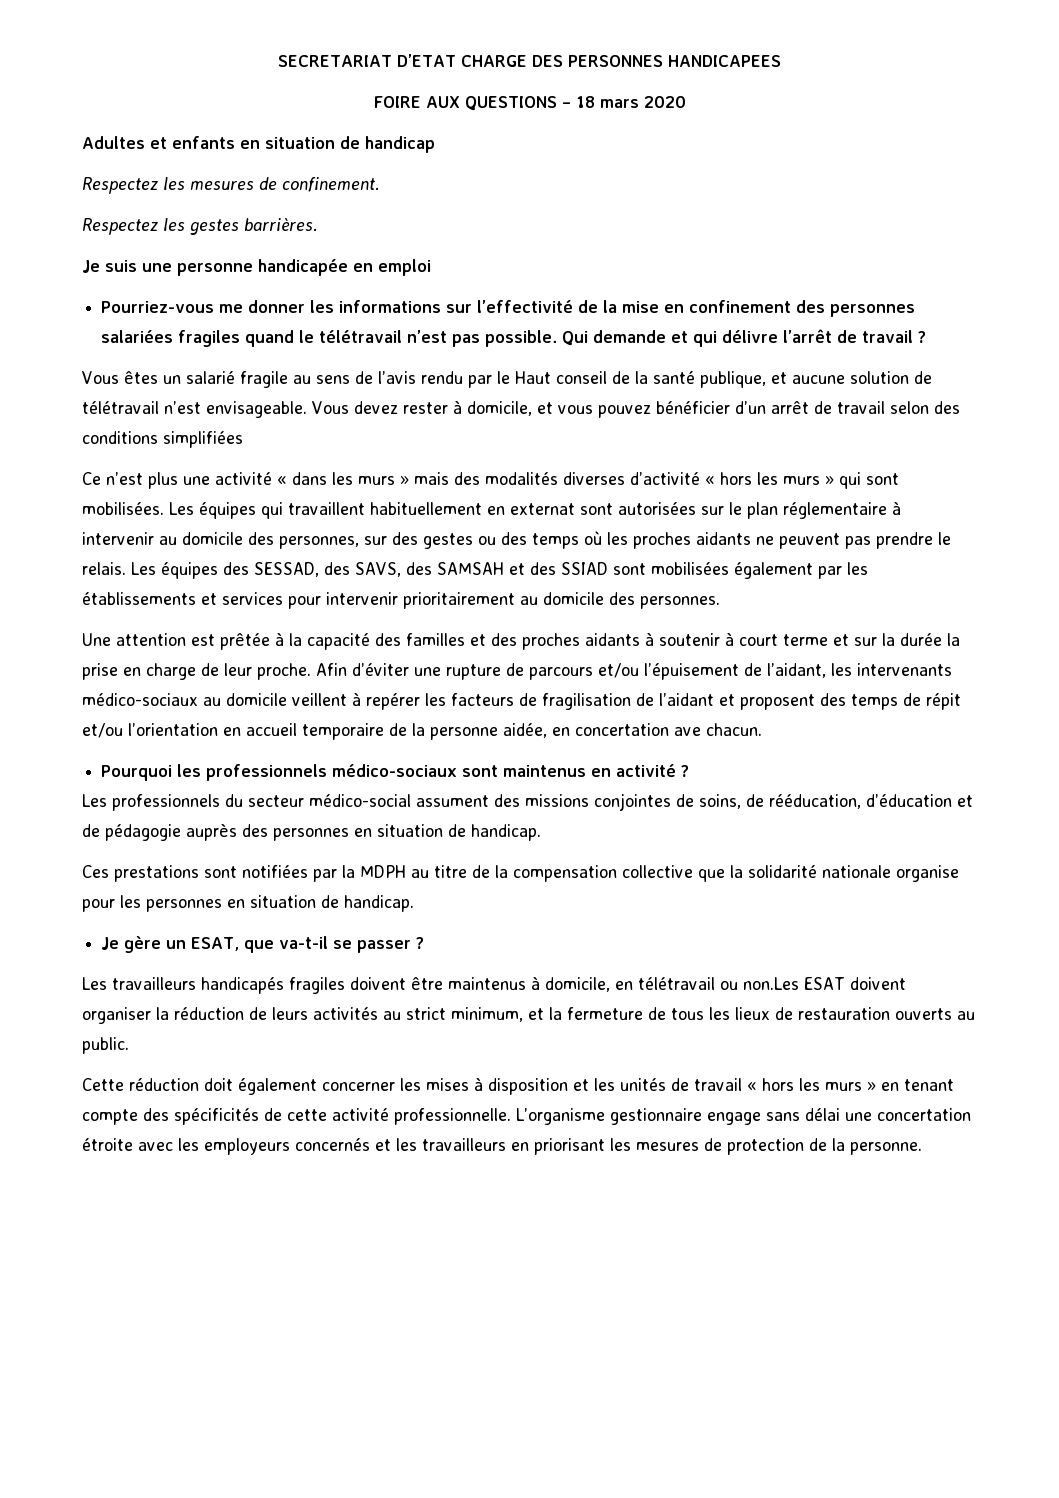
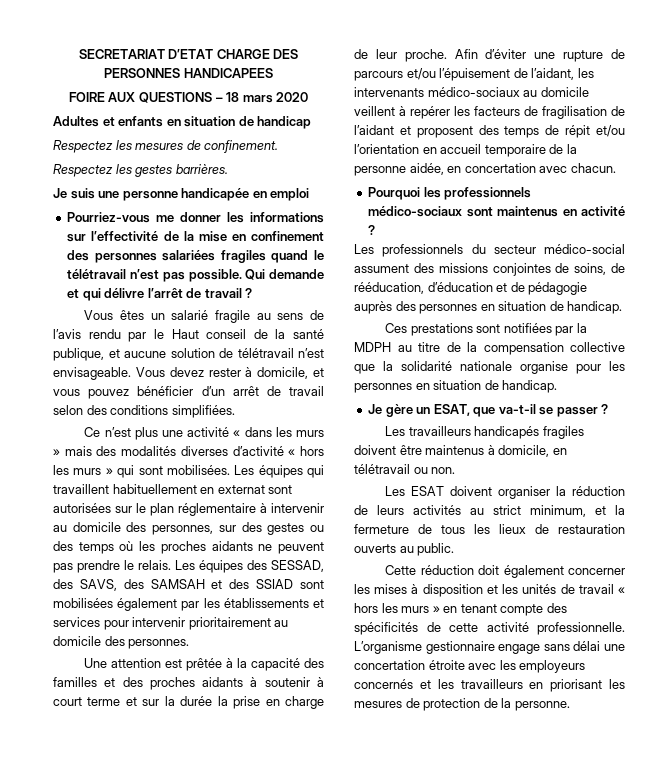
- Vous devez rester à domicile, et vous pouvez bénéficier d’un arrêt de travail selon des conditions simplifiées
+ Vous devez rester à domicile, et vous pouvez bénéficier d’un arrêt de travail selon des conditions simplifiées.
- Afin d’éviter une rupture de parcours et/ou l’épuisement de l’aidant, les intervenants médico-sociaux au domicile veillent à repérer les facteurs de fragilisation de l’aidant et proposent des temps de répit et/ou l’orientation en accueil temporaire de la personne aidée, en concertation ave chacun.
+ Afin d’éviter une rupture de parcours et/ou l’épuisement de l’aidant, les intervenants médico-sociaux au domicile veillent à repérer les facteurs de fragilisation de l’aidant et proposent des temps de répit et/ou l’orientation en accueil temporaire de la personne aidée, en concertation avec chacun.
- Les travailleurs handicapés fragiles doivent être maintenus à domicile, en télétravail ou non.Les ESAT doivent organiser la réduction de leurs activités au strict minimum, et la fermeture de tous les lieux de restauration ouverts au public.
+ Les travailleurs handicapés fragiles doivent être maintenus à domicile, en télétravail ou non.
+ Les ESAT doivent organiser la réduction de leurs activités au strict minimum, et la fermeture de tous les lieux de restauration ouverts au public.

